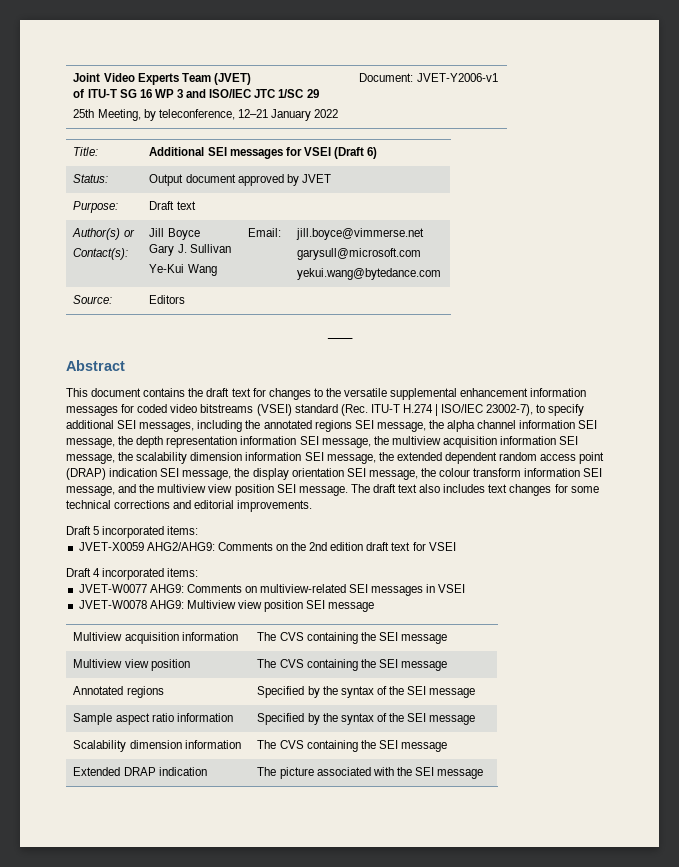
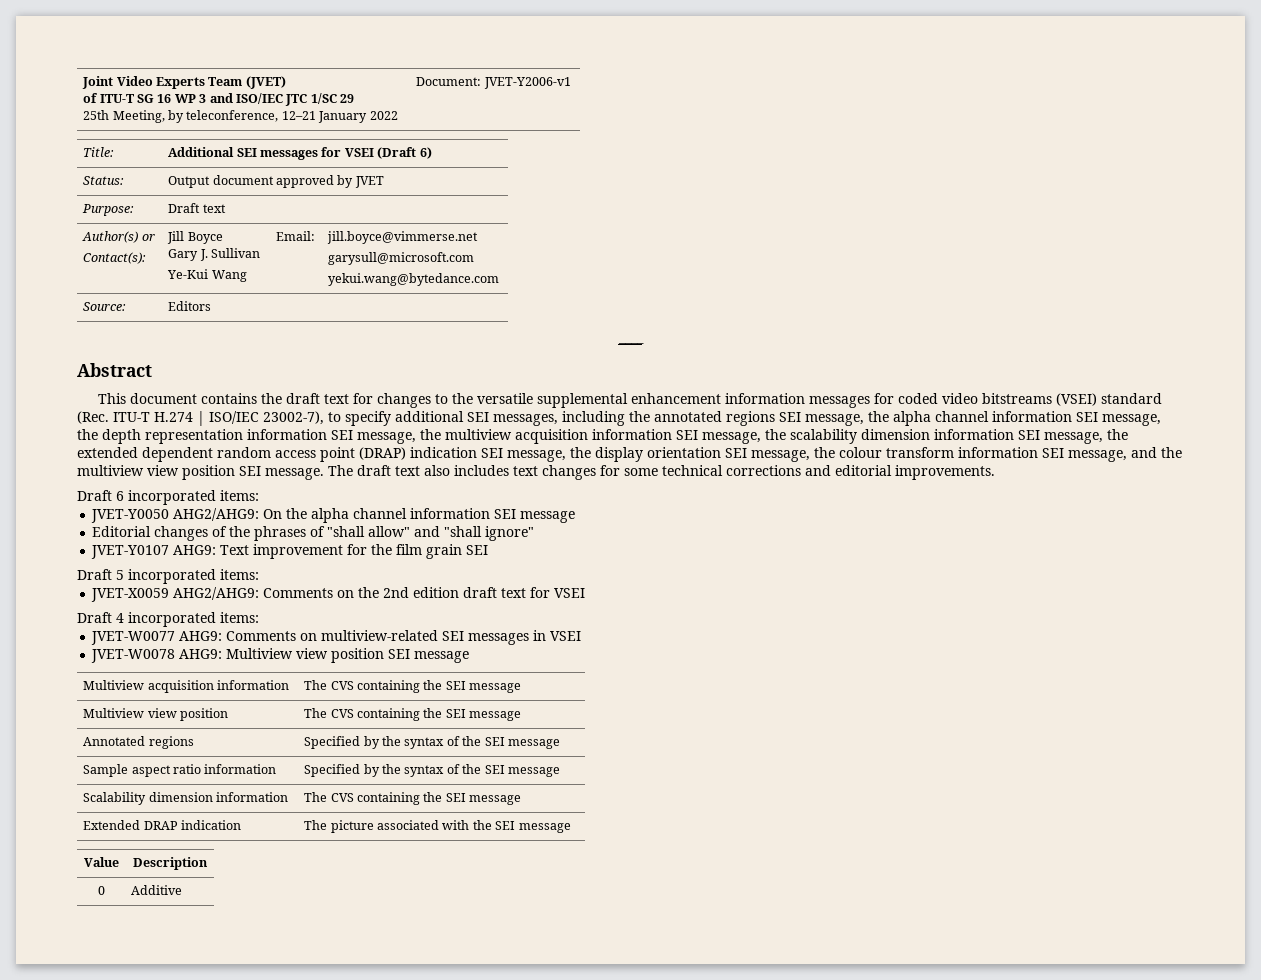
+ Draft 6 incorporated items:
+ JVET-Y0050 AHG2/AHG9: On the alpha channel information SEI message
+ Editorial changes of the phrases of "shall allow" and "shall ignore"
+ JVET-Y0107 AHG9: Text improvement for the film grain SEI
+ Value | Description
+ 0 | Additive

